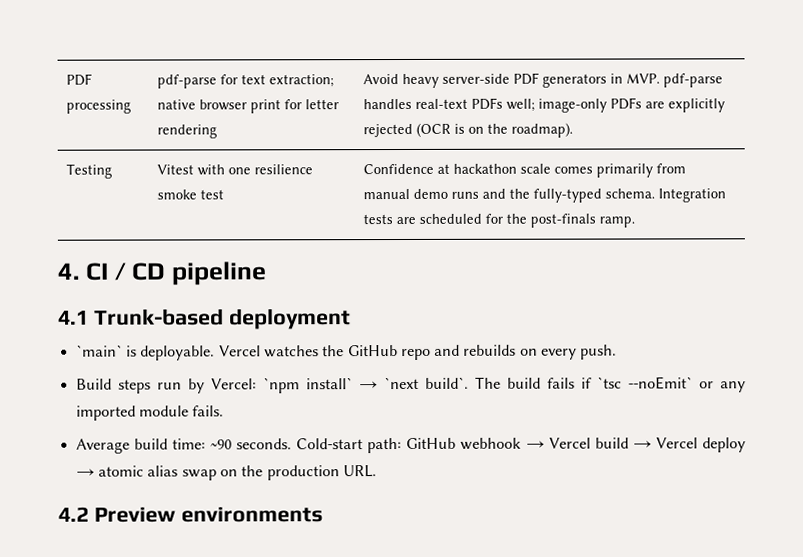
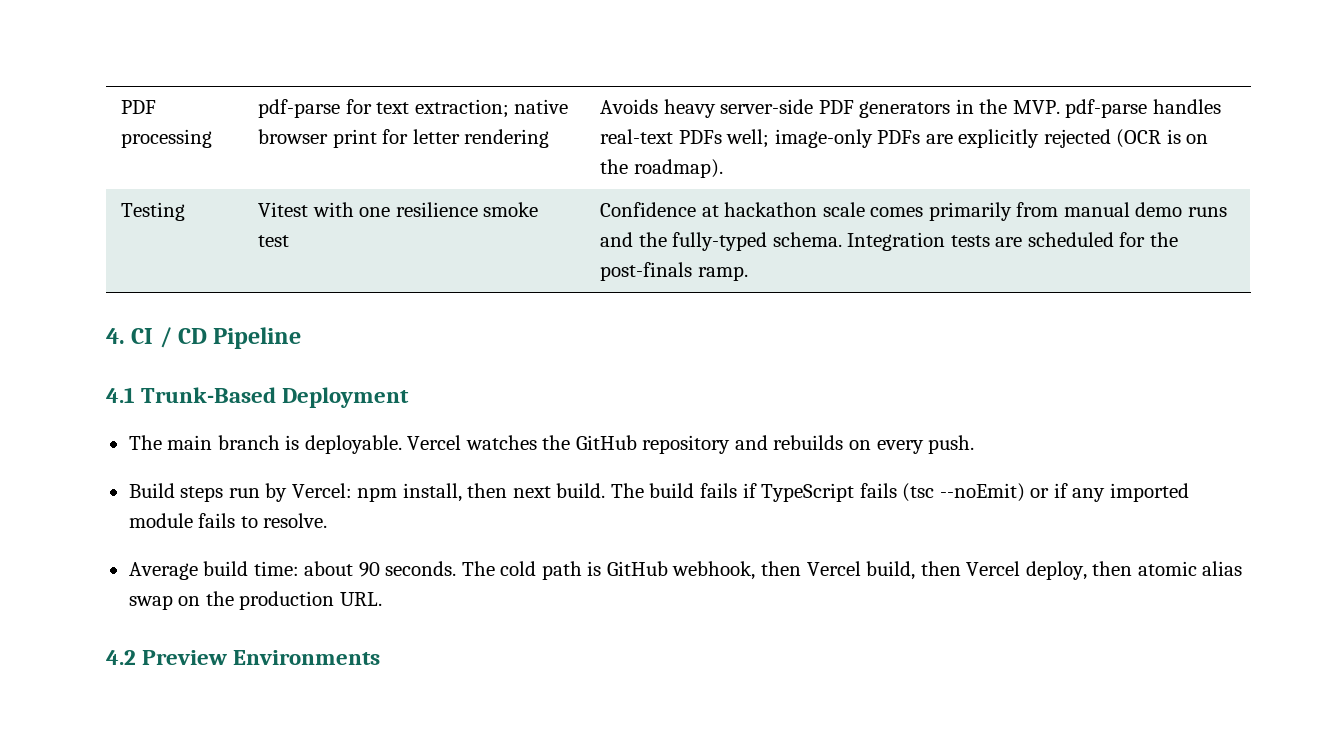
- PDF processing | pdf-parse for text extraction; native browser print for letter rendering | Avoid heavy server-side PDF generators in MVP. pdf-parse handles real-text PDFs well; image-only PDFs are explicitly rejected (OCR is on the roadmap).
+ PDF processing | pdf-parse for text extraction; native browser print for letter rendering | Avoids heavy server-side PDF generators in the MVP. pdf-parse handles real-text PDFs well; image-only PDFs are explicitly rejected (OCR is on the roadmap).
- 4. CI / CD pipeline
+ 4. CI / CD Pipeline
- 4.1 Trunk-based deployment
- `main` is deployable.
+ 4.1 Trunk-Based Deployment
+ The main branch is deployable.
- Vercel watches the GitHub repo and rebuilds on every push.
+ Vercel watches the GitHub repository and rebuilds on every push.
- Build steps run by Vercel: `npm install` → `next build`. The build fails if `tsc --noEmit` or any imported module fails.
- Average build time: ~90 seconds. Cold-start path: GitHub webhook → Vercel build → Vercel deploy → atomic alias swap on the production URL.
+ Build steps run by Vercel: npm install, then next build. The build fails if TypeScript fails (tsc --noEmit) or if any imported module fails to resolve.
+ Average build time: about 90 seconds. The cold path is GitHub webhook, then Vercel build, then Vercel deploy, then atomic alias swap on the production URL.
- 4.2 Preview environments
+ 4.2 Preview Environments

